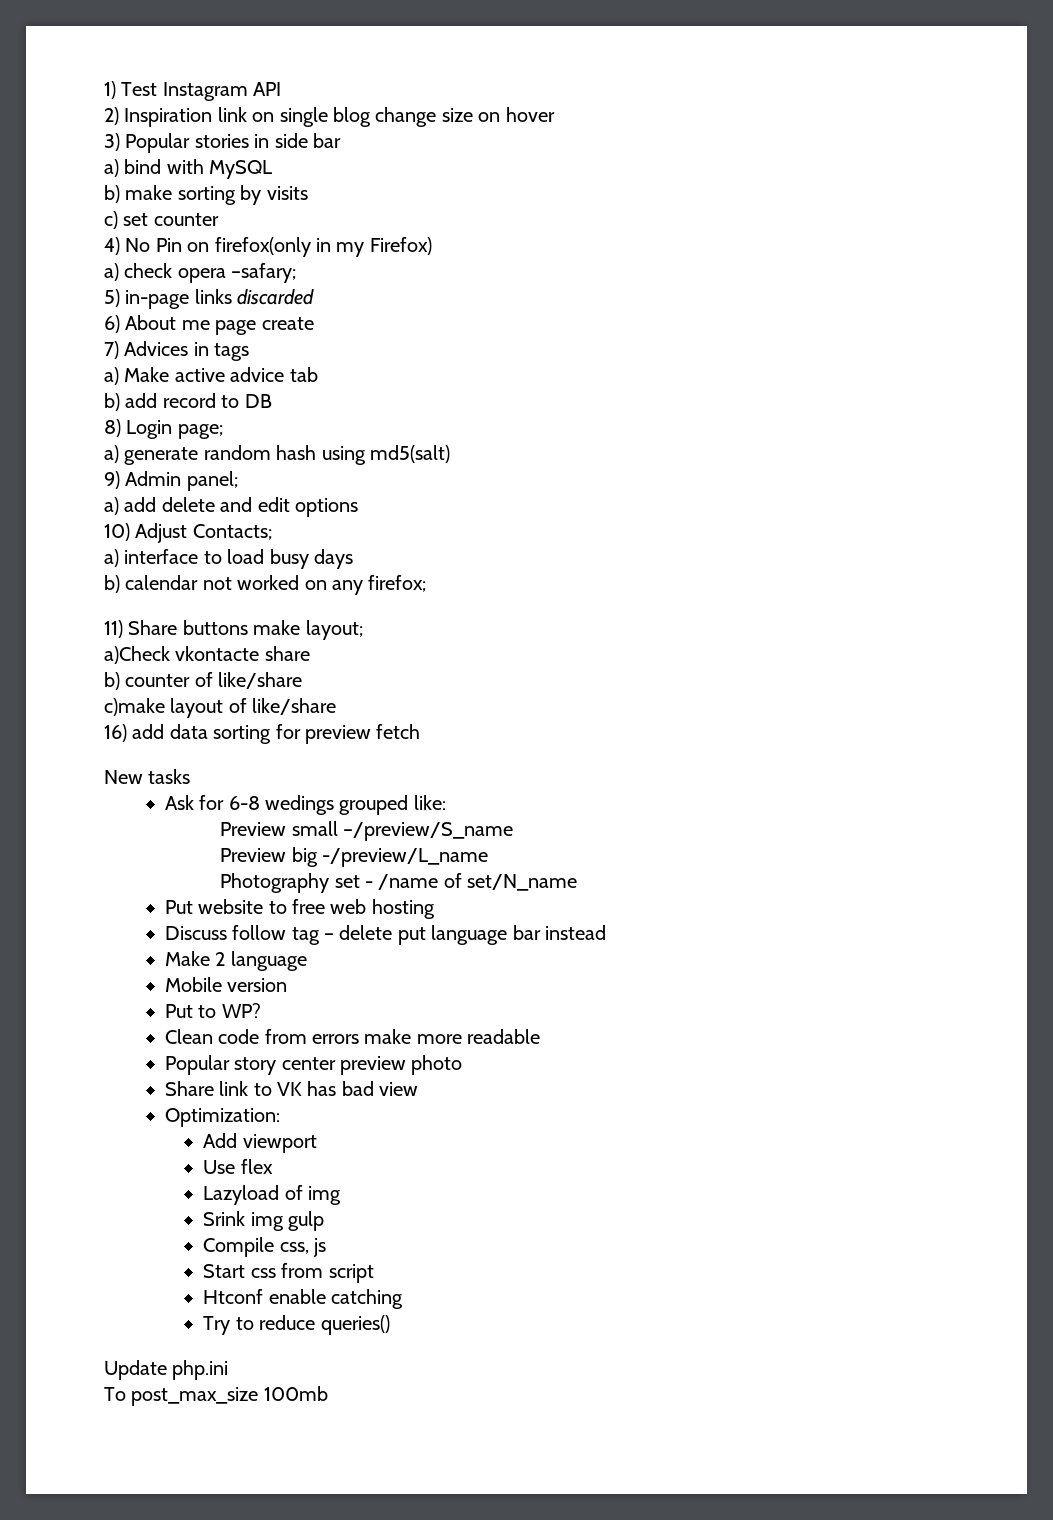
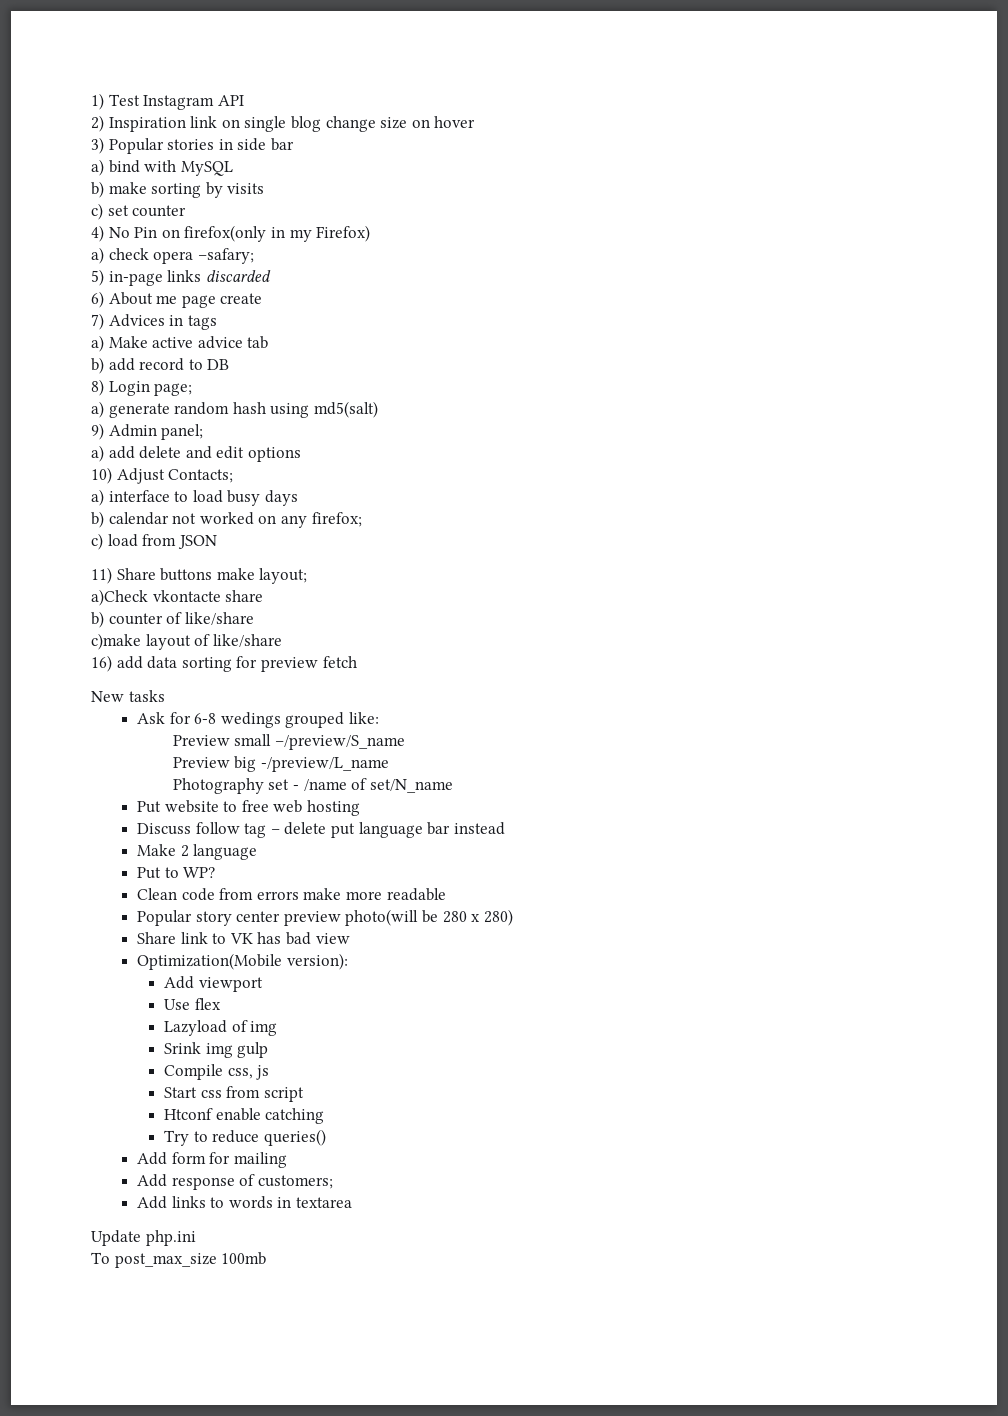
+ c) load from JSON
- Mobile version
- Popular story center preview photo
+ Popular story center preview photo(will be 280 x 280)
- Optimization:
+ Optimization(Mobile version):
+ Add form for mailing
+ Add response of customers;
+ Add links to words in textarea

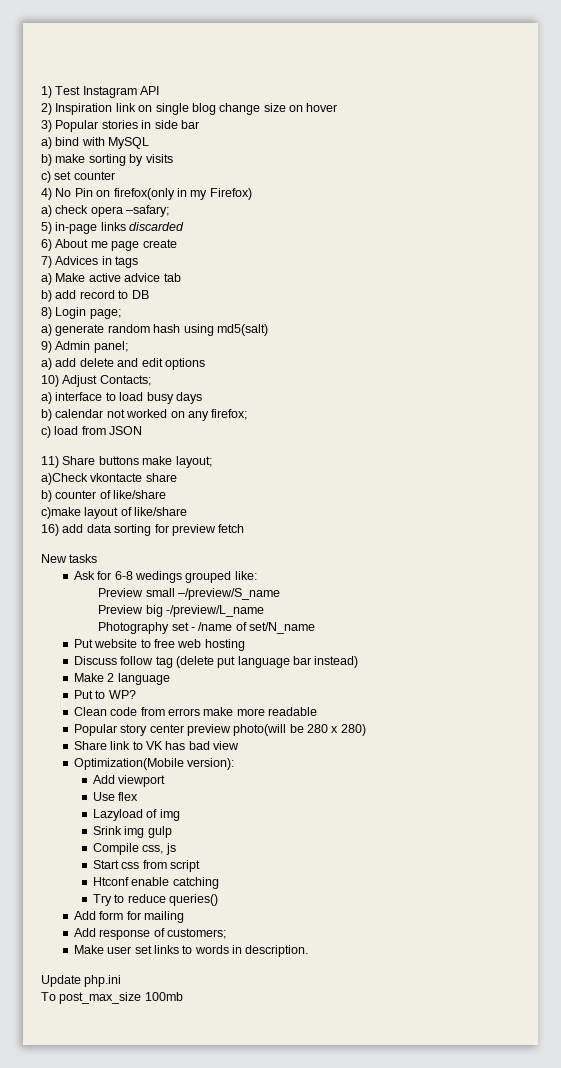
- Discuss follow tag – delete put language bar instead
+ Discuss follow tag (delete put language bar instead)
- Add links to words in textarea
+ Make user set links to words in description.

